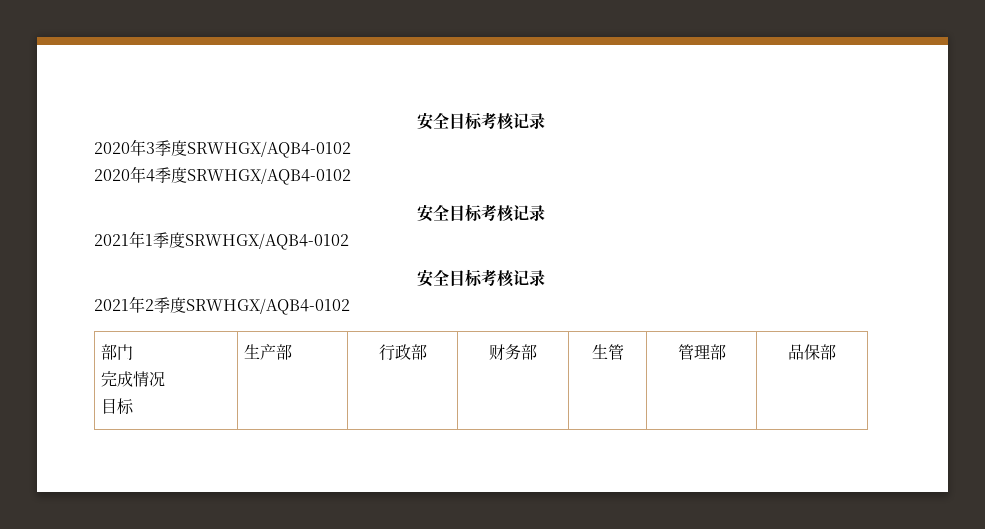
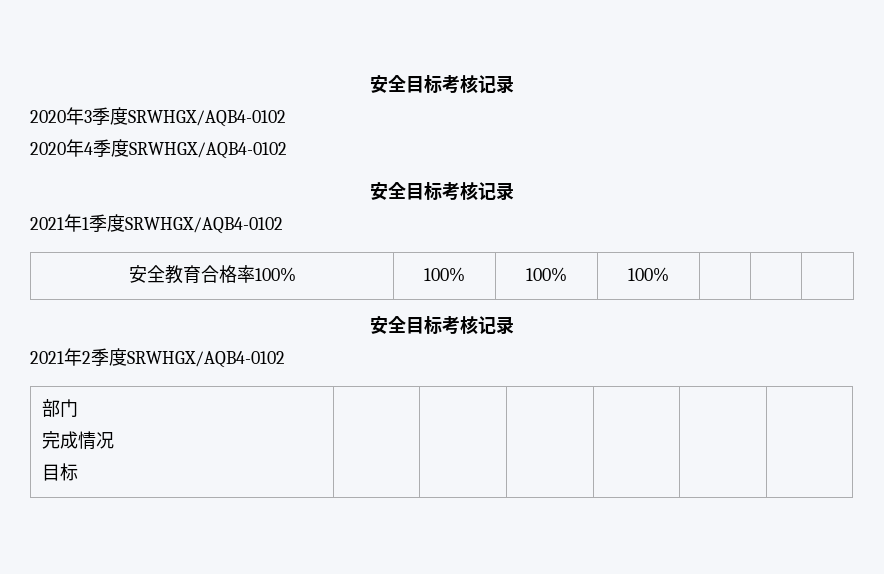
+ 安全教育合格率100% | 100% | 100% | 100% | | |
  部门
  完成情况
- 目标 | 生产部 | 行政部 | 财务部 | 生管 | 管理部 | 品保部
+ 目标 | | | | | |

